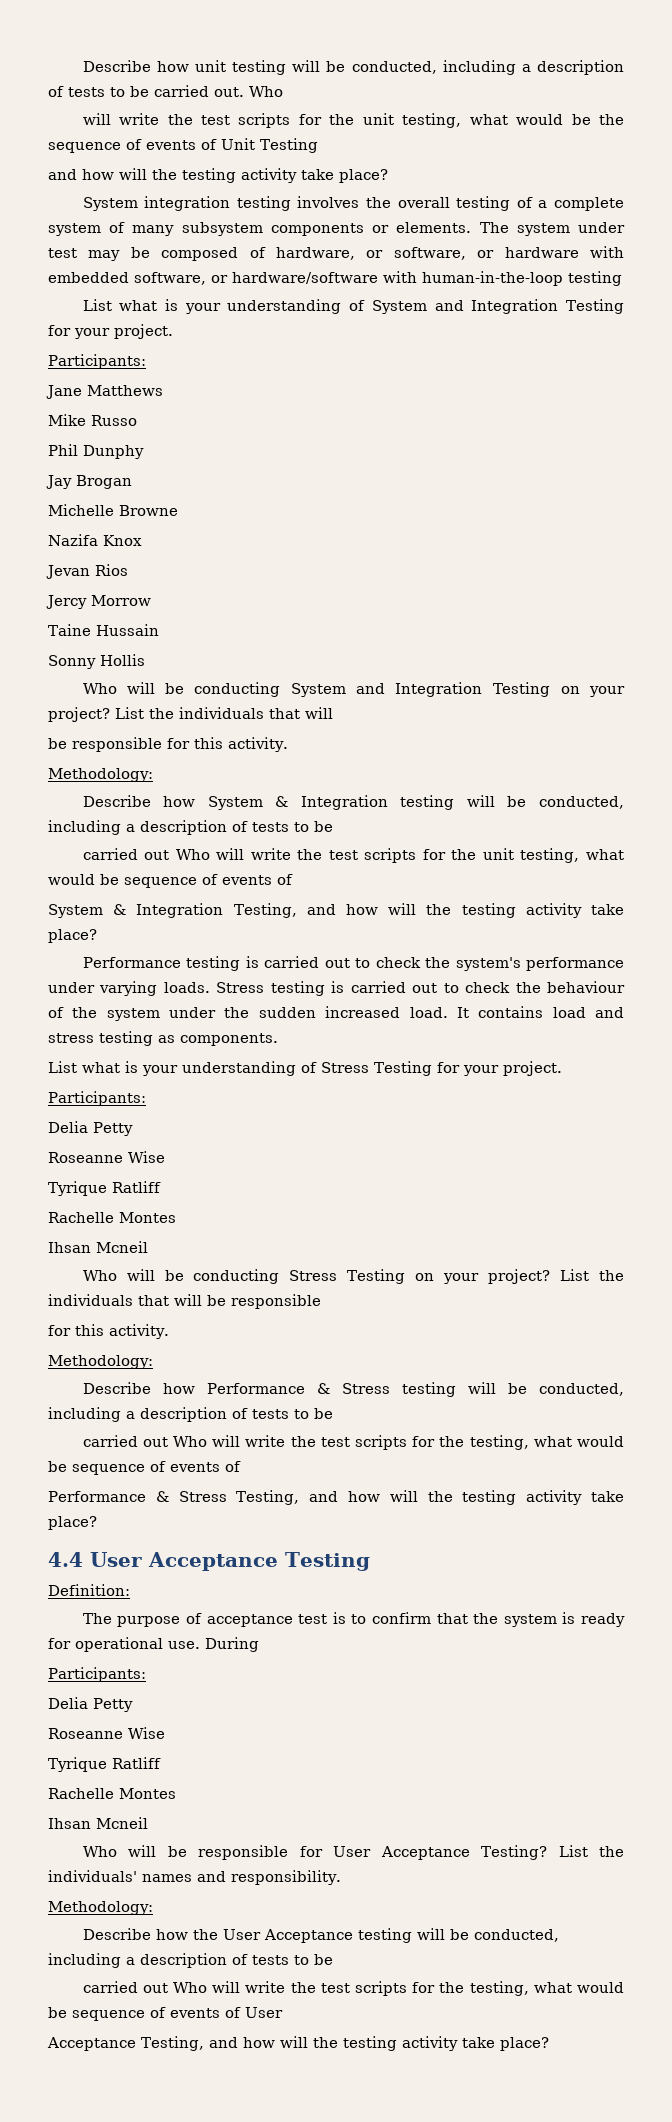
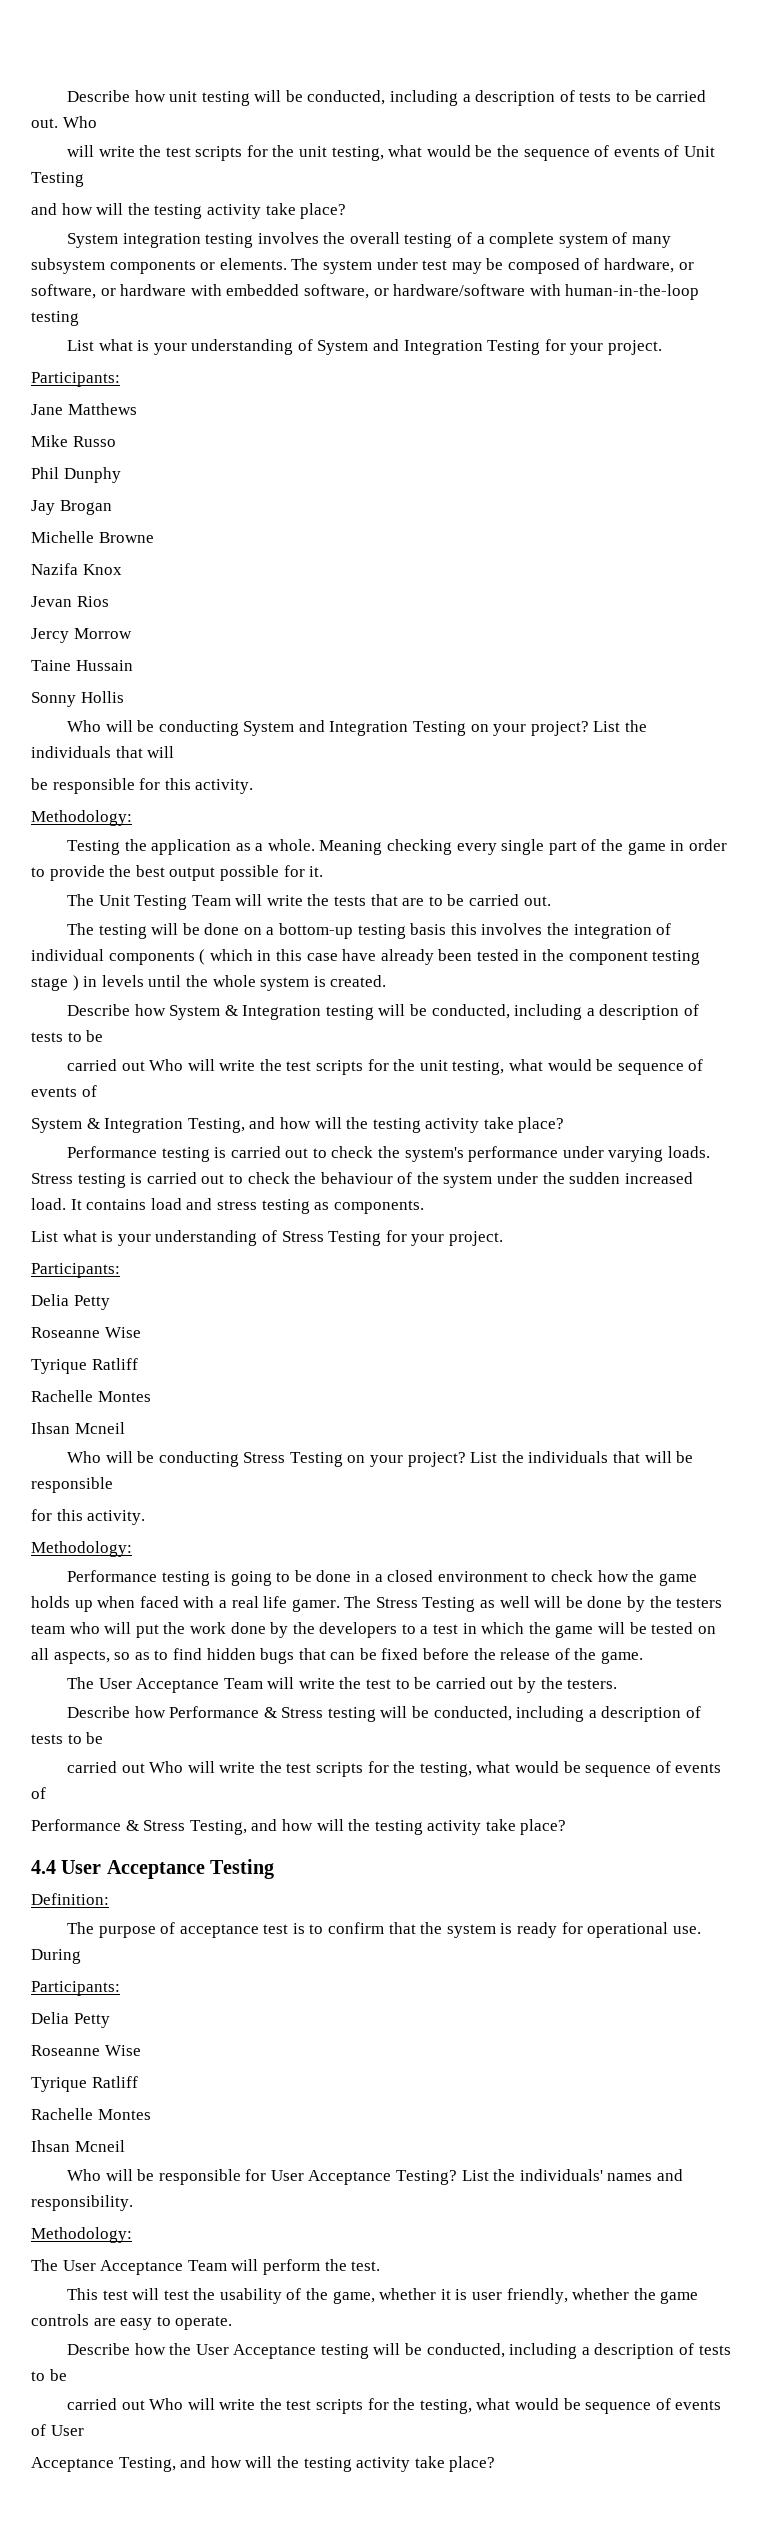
+ Testing the application as a whole. Meaning checking every single part of the game in order to provide the best output possible for it.
+ The Unit Testing Team will write the tests that are to be carried out.
+ The testing will be done on a bottom-up testing basis this involves the integration of individual components ( which in this case have already been tested in the component testing stage ) in levels until the whole system is created.
+ Performance testing is going to be done in a closed environment to check how the game holds up when faced with a real life gamer. The Stress Testing as well will be done by the testers team who will put the work done by the developers to a test in which the game will be tested on all aspects, so as to find hidden bugs that can be fixed before the release of the game.
+ The User Acceptance Team will write the test to be carried out by the testers.
+ The User Acceptance Team will perform the test.
+ This test will test the usability of the game, whether it is user friendly, whether the game controls are easy to operate.

